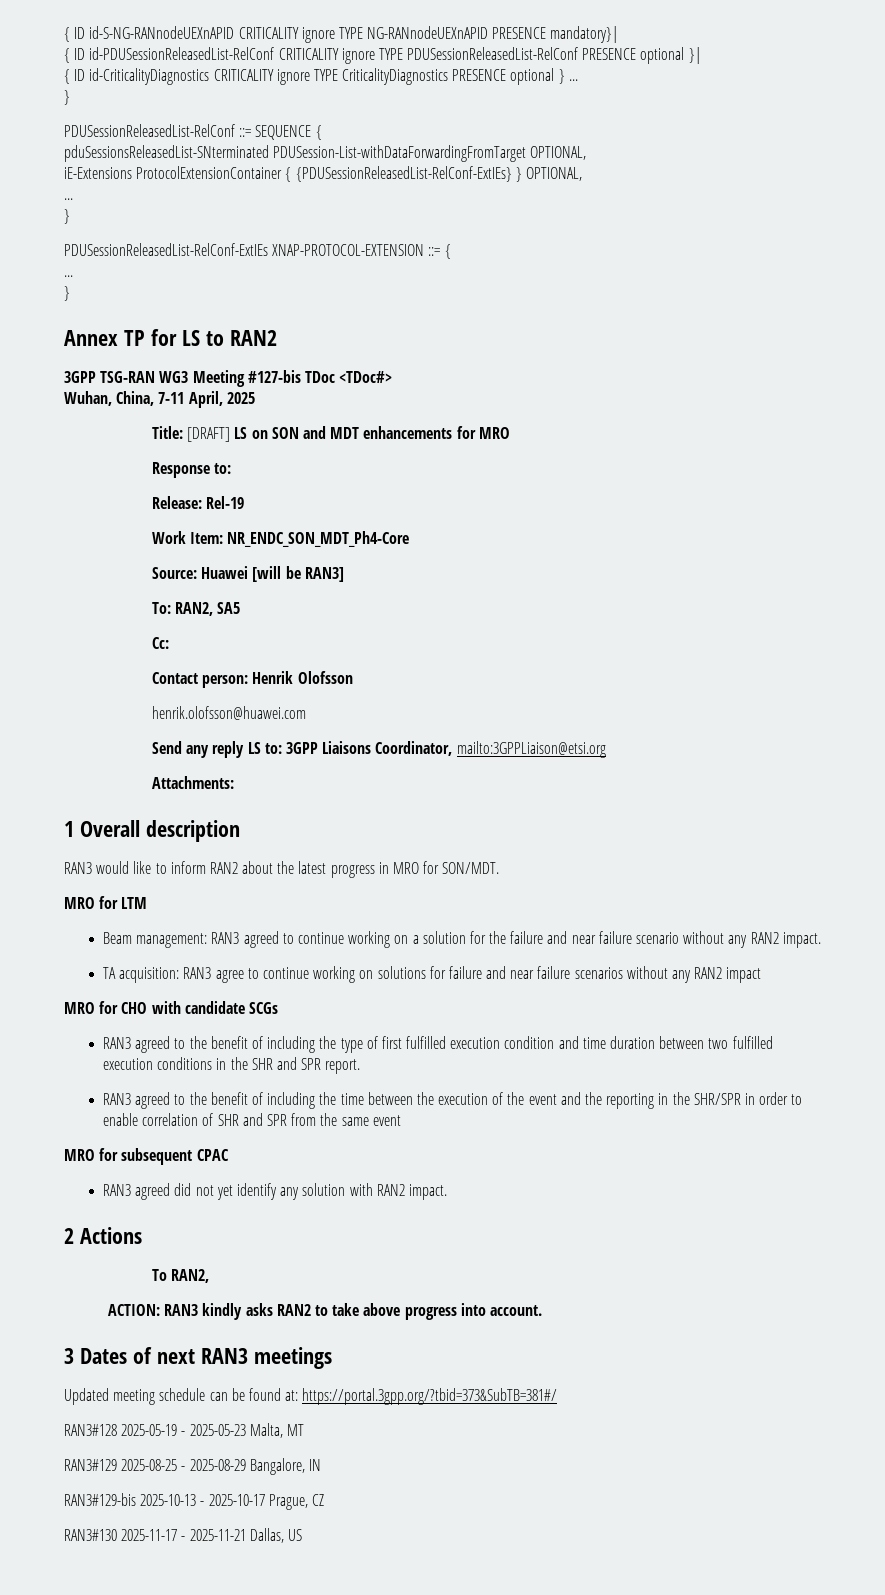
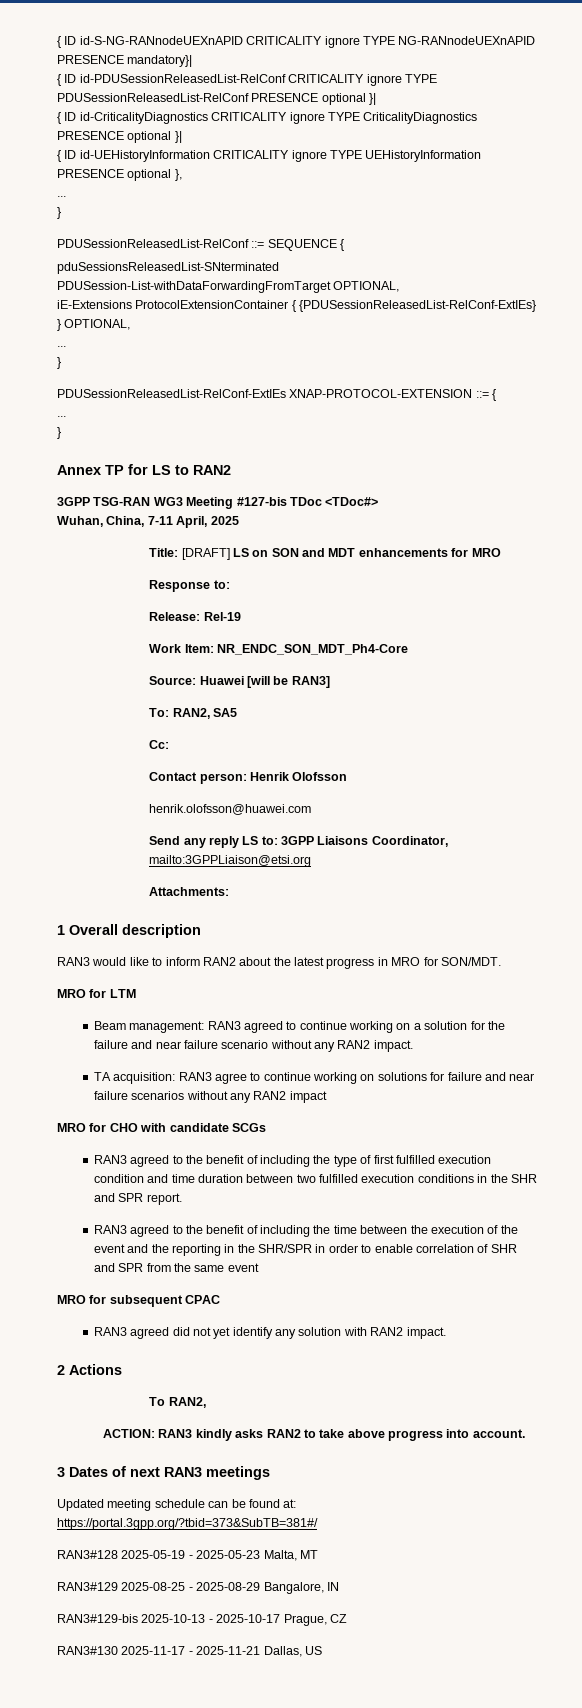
- { ID id-CriticalityDiagnostics CRITICALITY ignore TYPE CriticalityDiagnostics PRESENCE optional } ...
+ { ID id-CriticalityDiagnostics CRITICALITY ignore TYPE CriticalityDiagnostics PRESENCE optional }|
+ { ID id-UEHistoryInformation CRITICALITY ignore TYPE UEHistoryInformation PRESENCE optional },
+ ...

